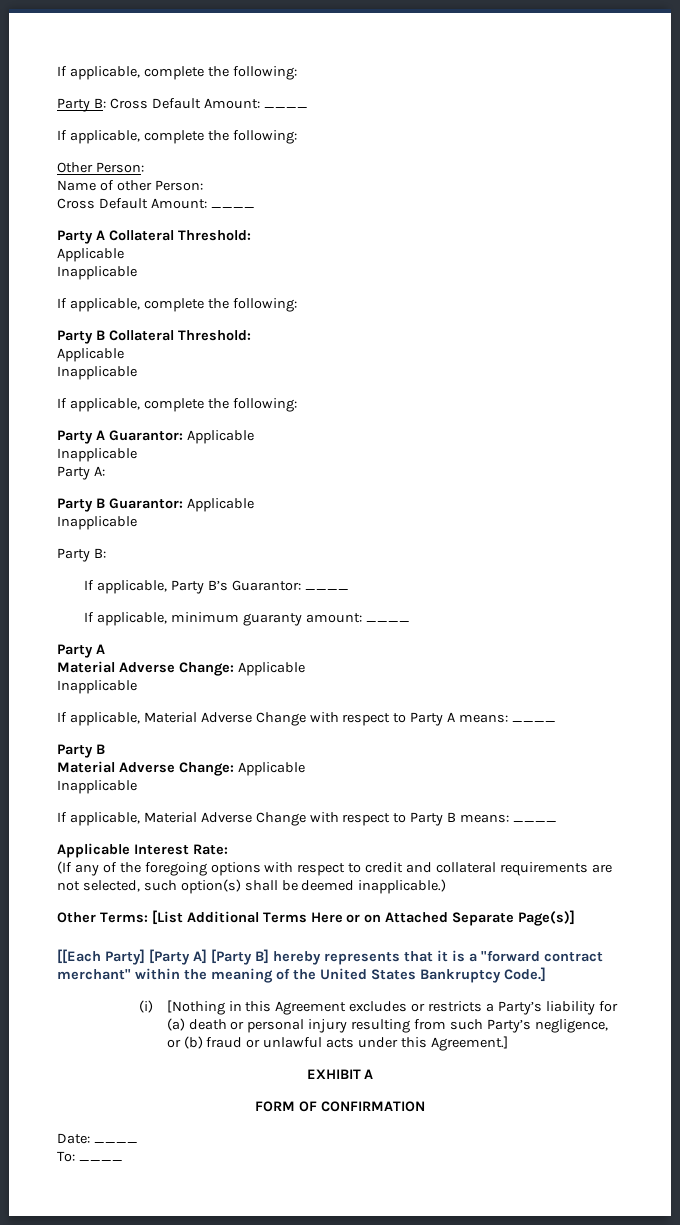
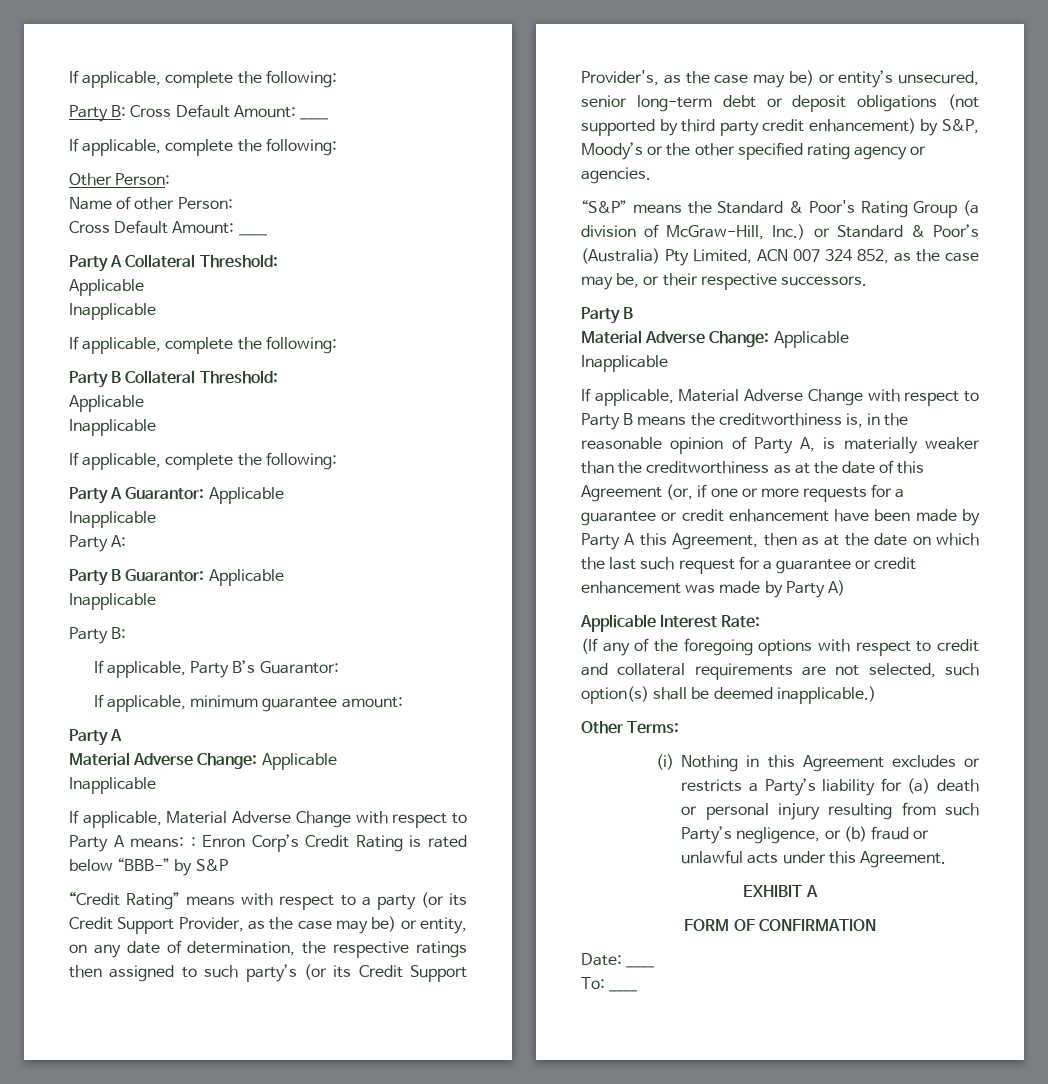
- If applicable, Party B’s Guarantor: ____
+ If applicable, Party B’s Guarantor:
- If applicable, minimum guaranty amount: ____
+ If applicable, minimum guarantee amount:
- If applicable, Material Adverse Change with respect to Party A means: ____
+ If applicable, Material Adverse Change with respect to Party A means: : Enron Corp’s Credit Rating is rated below “BBB-” by S&P
+ “Credit Rating” means with respect to a party (or its Credit Support Provider, as the case may be) or entity, on any date of determination, the respective ratings then assigned to such party’s (or its Credit Support Provider's, as the case may be) or entity’s unsecured, senior long-term debt or deposit obligations (not supported by third party credit enhancement) by S&P, Moody’s or the other specified rating agency or agencies.
+ “S&P” means the Standard & Poor's Rating Group (a division of McGraw-Hill, Inc.) or Standard & Poor’s (Australia) Pty Limited, ACN 007 324 852, as the case may be, or their respective successors.
- If applicable, Material Adverse Change with respect to Party B means: ____
+ If applicable, Material Adverse Change with respect to Party B means the creditworthiness is, in the reasonable opinion of Party A, is materially weaker than the creditworthiness as at the date of this Agreement (or, if one or more requests for a guarantee or credit enhancement have been made by Party A this Agreement, then as at the date on which the last such request for a guarantee or credit enhancement was made by Party A)
- Other Terms: [List Additional Terms Here or on Attached Separate Page(s)]
- [[Each Party] [Party A] [Party B] hereby represents that it is a "forward contract merchant" within the meaning of the United States Bankruptcy Code.]
+ Other Terms:
- (i) [Nothing in this Agreement excludes or restricts a Party’s liability for (a) death or personal injury resulting from such Party’s negligence, or (b) fraud or unlawful acts under this Agreement.]
+ (i) Nothing in this Agreement excludes or restricts a Party’s liability for (a) death or personal injury resulting from such Party’s negligence, or (b) fraud or unlawful acts under this Agreement.

